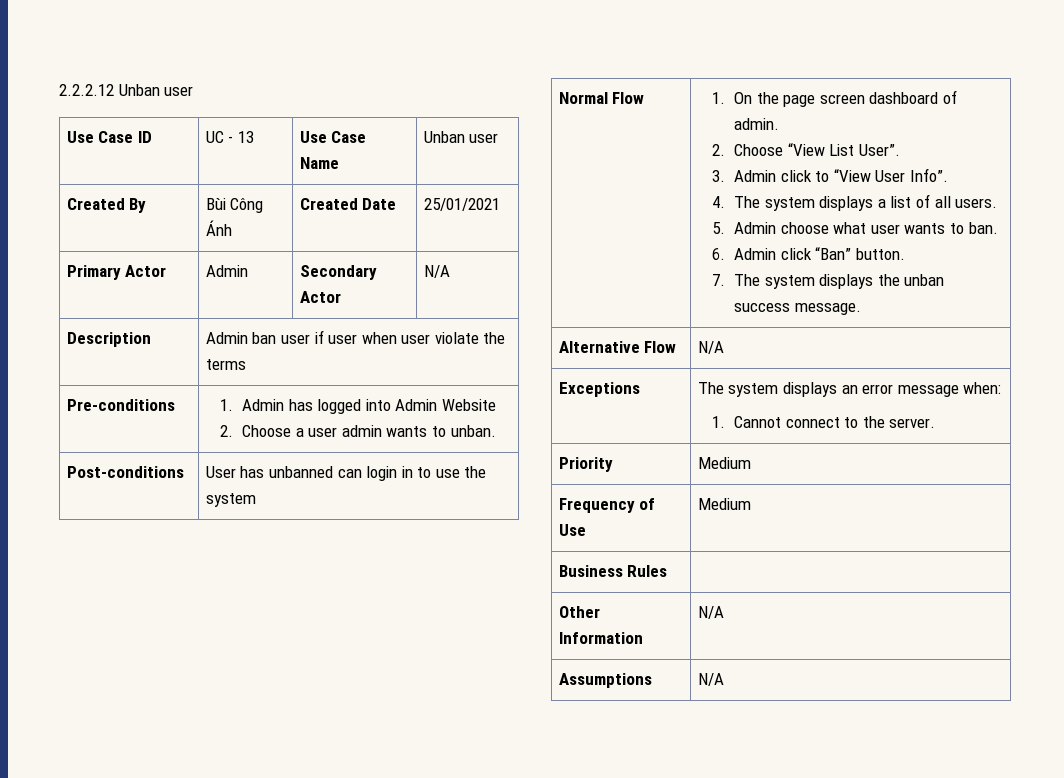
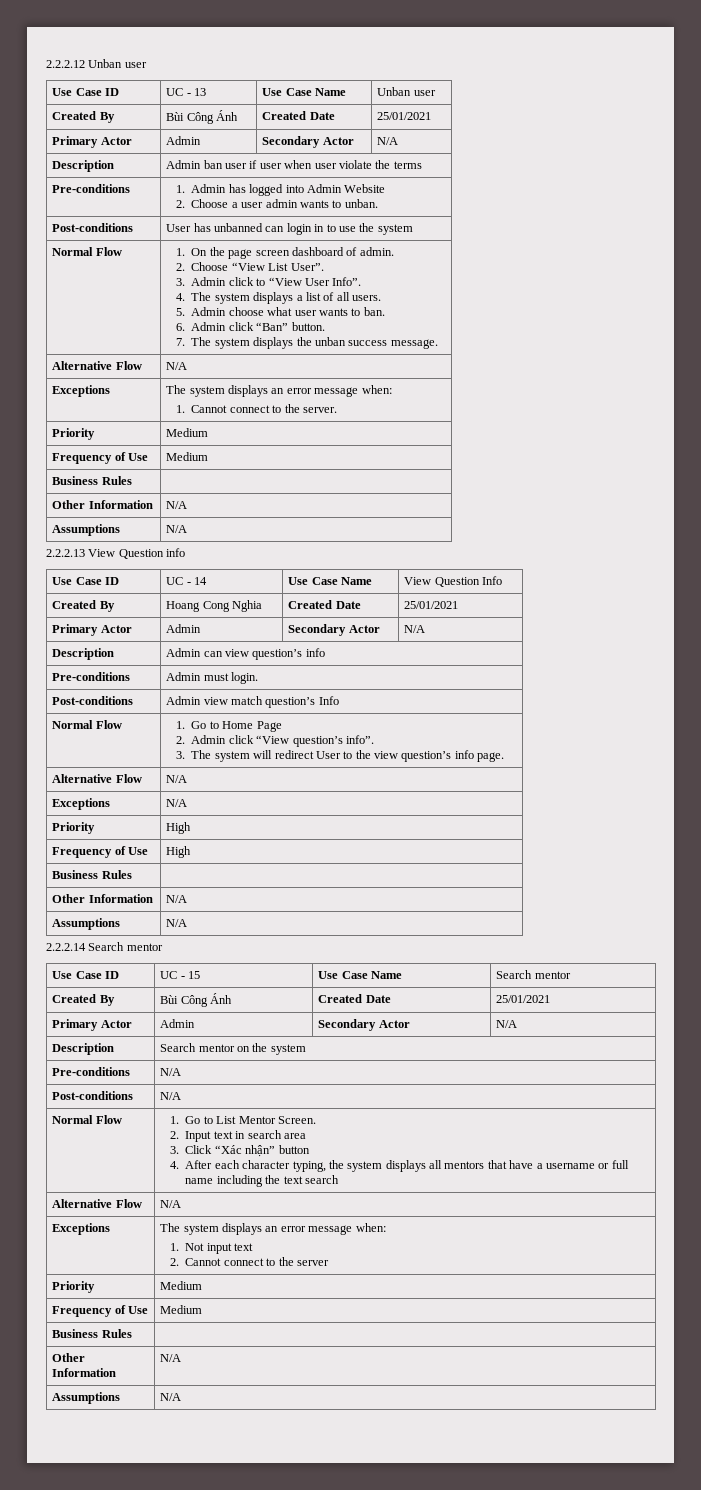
+ 2.2.2.13 View Question info
+ Use Case ID | UC - 14 | Use Case Name | View Question Info
+ Created By | Hoang Cong Nghia | Created Date | 25/01/2021
+ Primary Actor | Admin | Secondary Actor | N/A
+ Description | Admin can view question’s info
+ Pre-conditions | Admin must login.
+ Post-conditions | Admin view match question’s Info
+ Normal Flow | 1. Go to Home Page
+ 2. Admin click “View question’s info”.
+ 3. The system will redirect User to the view question’s info page.
+ Alternative Flow | N/A
+ Exceptions | N/A
+ Priority | High
+ Frequency of Use | High
+ Business Rules |
+ Other Information | N/A
+ Assumptions | N/A
+ 2.2.2.14 Search mentor
+ Use Case ID | UC - 15 | Use Case Name | Search mentor
+ Created By | Bùi Công Ánh | Created Date | 25/01/2021
+ Primary Actor | Admin | Secondary Actor | N/A
+ Description | Search mentor on the system
+ Pre-conditions | N/A
+ Post-conditions | N/A
+ Normal Flow | 1. Go to List Mentor Screen.
+ 2. Input text in search area
+ 3. Click “Xác nhận” button
+ 4. After each character typing, the system displays all mentors that have a username or full name including the text search
+ Alternative Flow | N/A
+ Exceptions | The system displays an error message when:
+ 1. Not input text
+ 2. Cannot connect to the server
+ Priority | Medium
+ Frequency of Use | Medium
+ Business Rules |
+ Other Information | N/A
+ Assumptions | N/A

